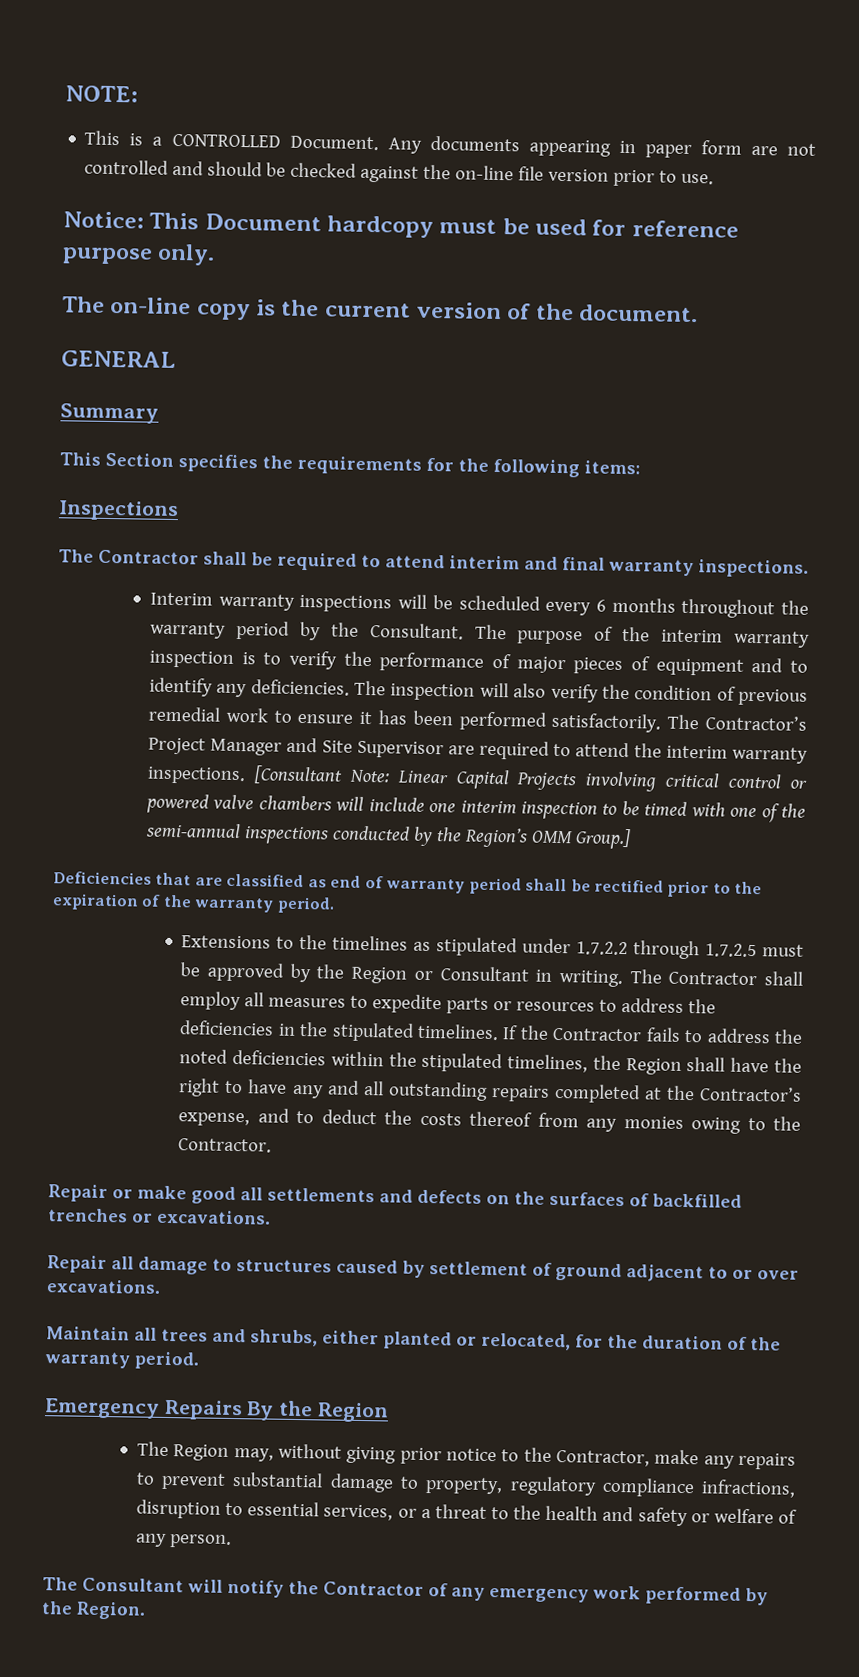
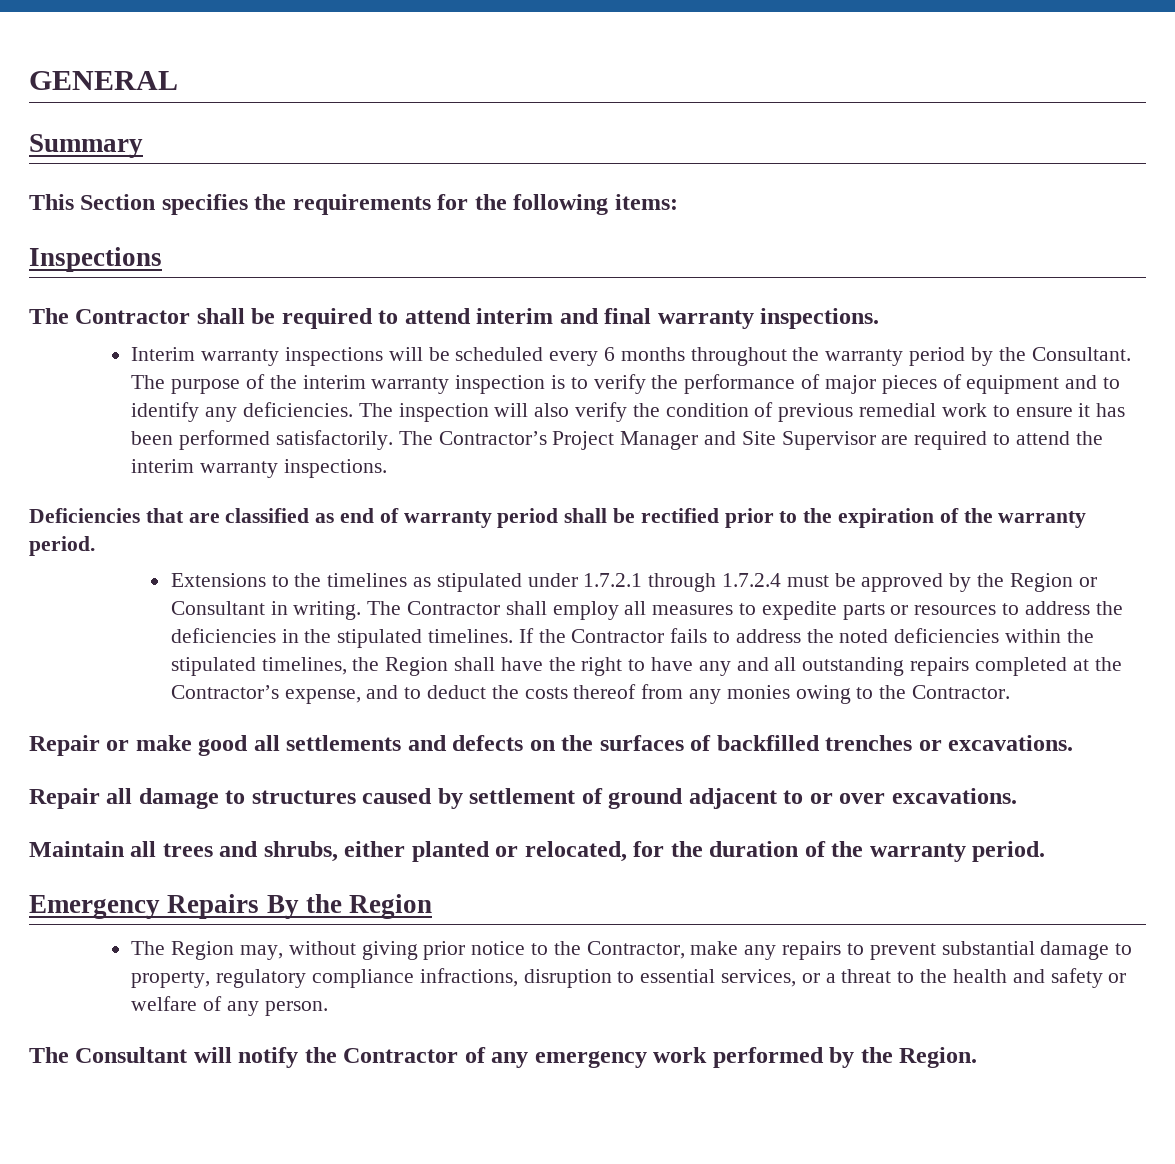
- NOTE:
- This is a CONTROLLED Document. Any documents appearing in paper form are not controlled and should be checked against the on-line file version prior to use.
- Notice: This Document hardcopy must be used for reference purpose only.
- The on-line copy is the current version of the document.
- [Consultant Note: Linear Capital Projects involving critical control or powered valve chambers will include one interim inspection to be timed with one of the semi-annual inspections conducted by the Region’s OMM Group.]
- Extensions to the timelines as stipulated under 1.7.2.2 through 1.7.2.5 must be approved by the Region or Consultant in writing.
+ Extensions to the timelines as stipulated under 1.7.2.1 through 1.7.2.4 must be approved by the Region or Consultant in writing.

